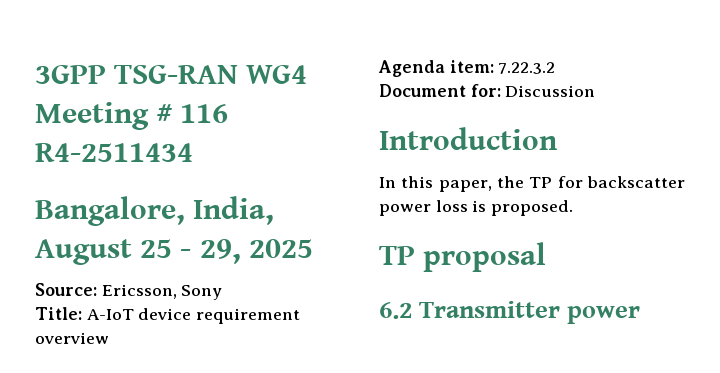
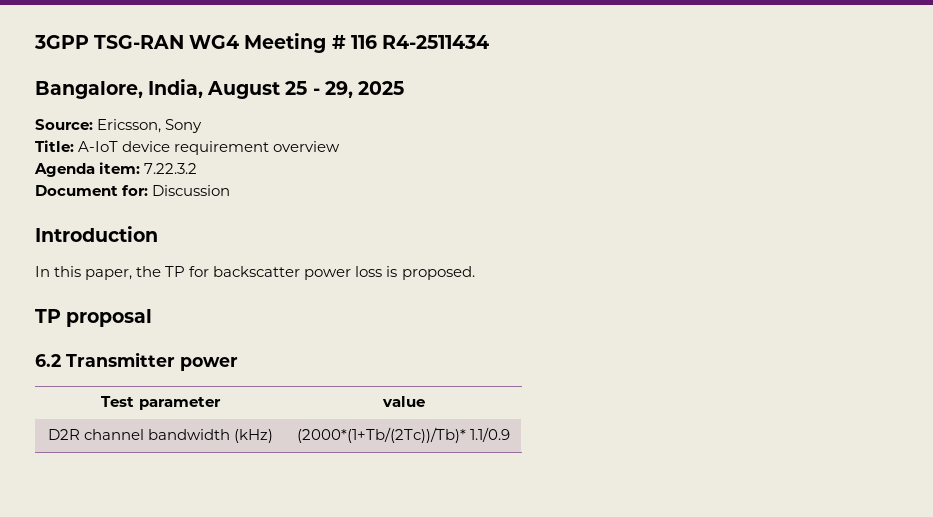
+ Test parameter | value
+ D2R channel bandwidth (kHz) | (2000*(1+Tb/(2Tc))/Tb)* 1.1/0.9

